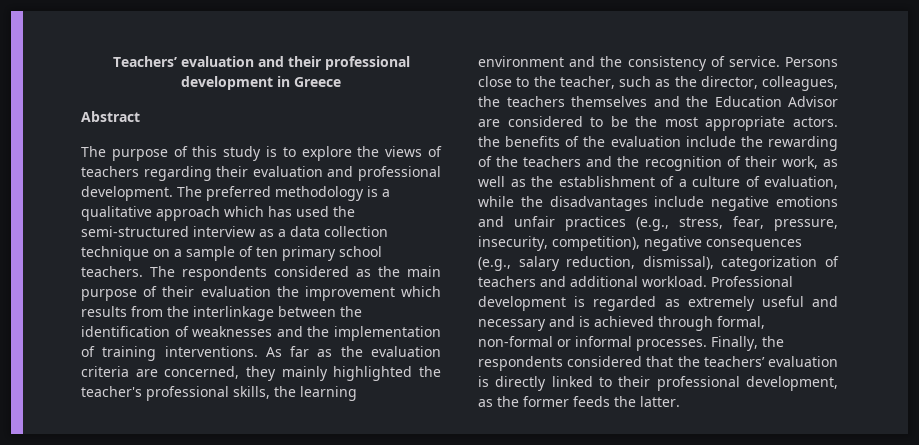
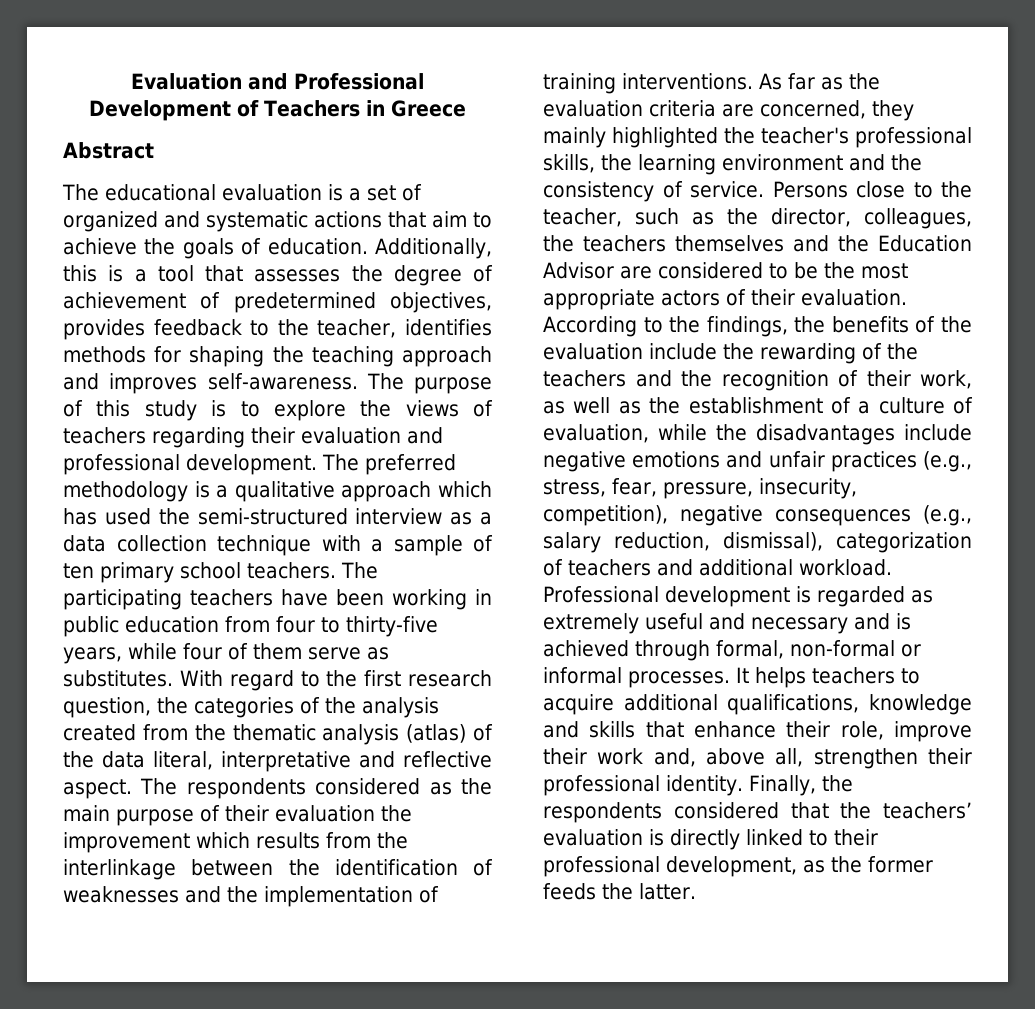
- Teachers’ evaluation and their professional development in Greece
+ Evaluation and Professional Development of Teachers in Greece
  Abstract
- The purpose of this study is to explore the views of teachers regarding their evaluation and professional development.
+ The educational evaluation is a set of organized and systematic actions that aim to achieve the goals of education. Additionally, this is a tool that assesses the degree of achievement of predetermined objectives, provides feedback to the teacher, identifies methods for shaping the teaching approach and improves self-awareness. The purpose of this study is to explore the views of teachers regarding their evaluation and professional development.
- The preferred methodology is a qualitative approach which has used the semi-structured interview as a data collection technique on a sample of ten primary school teachers.
+ The preferred methodology is a qualitative approach which has used the semi-structured interview as a data collection technique with a sample of ten primary school teachers.
- The respondents considered as the main purpose of their evaluation the improvement which results from the interlinkage between the identification of weaknesses and the implementation of training interventions.
+ The participating teachers have been working in public education from four to thirty-five years, while four of them serve as substitutes. With regard to the first research question, the categories of the analysis created from the thematic analysis (atlas) of the data literal, interpretative and reflective aspect. The respondents considered as the main purpose of their evaluation the improvement which results from the interlinkage between the identification of weaknesses and the implementation of training interventions.
- Persons close to the teacher, such as the director, colleagues, the teachers themselves and the Education Advisοr are considered to be the most appropriate actors. the benefits of the evaluation include the rewarding of the teachers and the recognition of their work, as well as the establishment of a culture of evaluation, while the disadvantages include negative emotions and unfair practices (e.g., stress, fear, pressure, insecurity, competition), negative consequences (e.g., salary reduction, dismissal), categorization of teachers and additional workload.
+ Persons close to the teacher, such as the director, colleagues, the teachers themselves and the Education Advisοr are considered to be the most appropriate actors of their evaluation. According to the findings, the benefits of the evaluation include the rewarding of the teachers and the recognition of their work, as well as the establishment of a culture of evaluation, while the disadvantages include negative emotions and unfair practices (e.g., stress, fear, pressure, insecurity, competition), negative consequences (e.g., salary reduction, dismissal), categorization of teachers and additional workload.
+ It helps teachers to acquire additional qualifications, knowledge and skills that enhance their role, improve their work and, above all, strengthen their professional identity.

